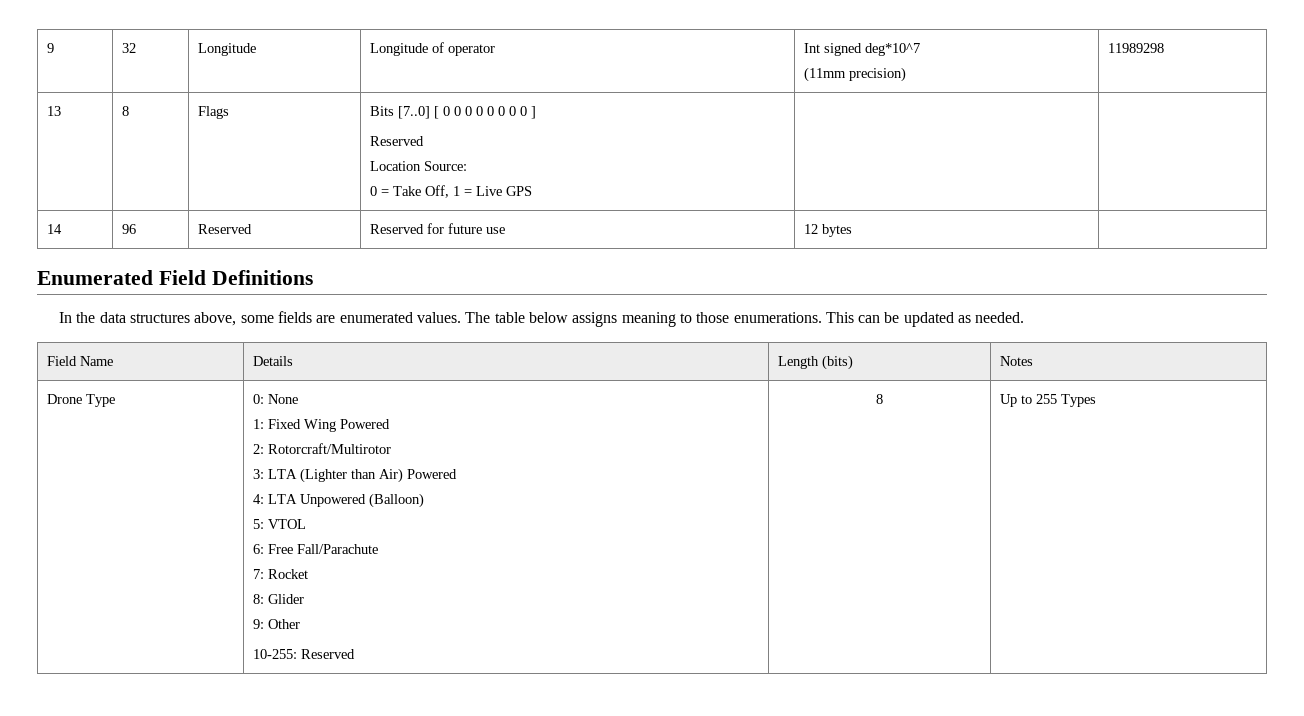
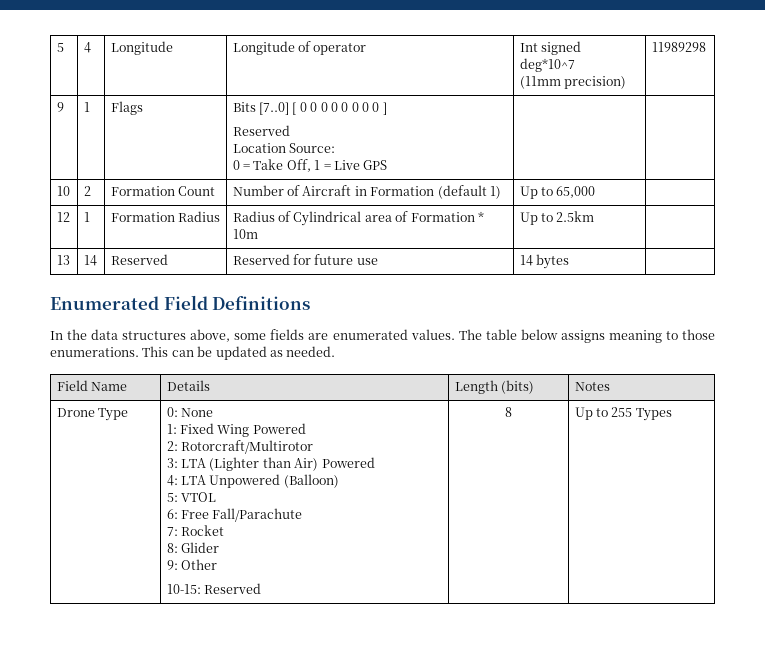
- 9 | 32 | Longitude | Longitude of operator | Int signed deg*10^7
+ 5 | 4 | Longitude | Longitude of operator | Int signed deg*10^7
- 13 | 8 | Flags | Bits [7..0] [ 0 0 0 0 0 0 0 0 ]
+ 9 | 1 | Flags | Bits [7..0] [ 0 0 0 0 0 0 0 0 ]
- 14 | 96 | Reserved | Reserved for future use | 12 bytes |
+ 10 | 2 | Formation Count | Number of Aircraft in Formation (default 1) | Up to 65,000 |
+ 12 | 1 | Formation Radius | Radius of Cylindrical area of Formation * 10m | Up to 2.5km |
+ 13 | 14 | Reserved | Reserved for future use | 14 bytes |
  Drone Type | 0: None
  1: Fixed Wing Powered
  2: Rotorcraft/Multirotor
  3: LTA (Lighter than Air) Powered
  4: LTA Unpowered (Balloon)
  5: VTOL
  6: Free Fall/Parachute
  7: Rocket
  8: Glider
  9: Other
- 10-255: Reserved | 8 | Up to 255 Types
+ 10-15: Reserved | 8 | Up to 255 Types

